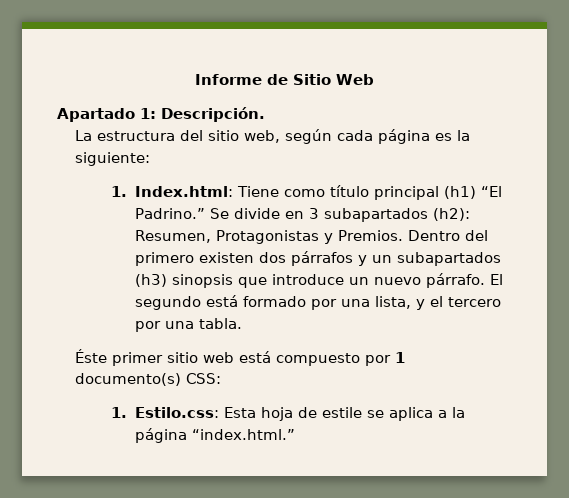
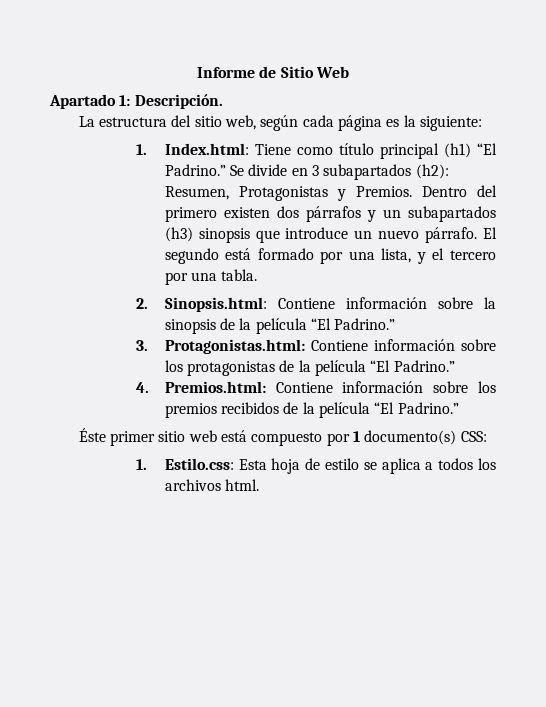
+ 2. Sinopsis.html: Contiene información sobre la sinopsis de la película “El Padrino.”
+ 3. Protagonistas.html: Contiene información sobre los protagonistas de la película “El Padrino.”
+ 4. Premios.html: Contiene información sobre los premios recibidos de la película “El Padrino.”
- 1. Estilo.css: Esta hoja de estile se aplica a la página “index.html.”
+ 1. Estilo.css: Esta hoja de estilo se aplica a todos los archivos html.

